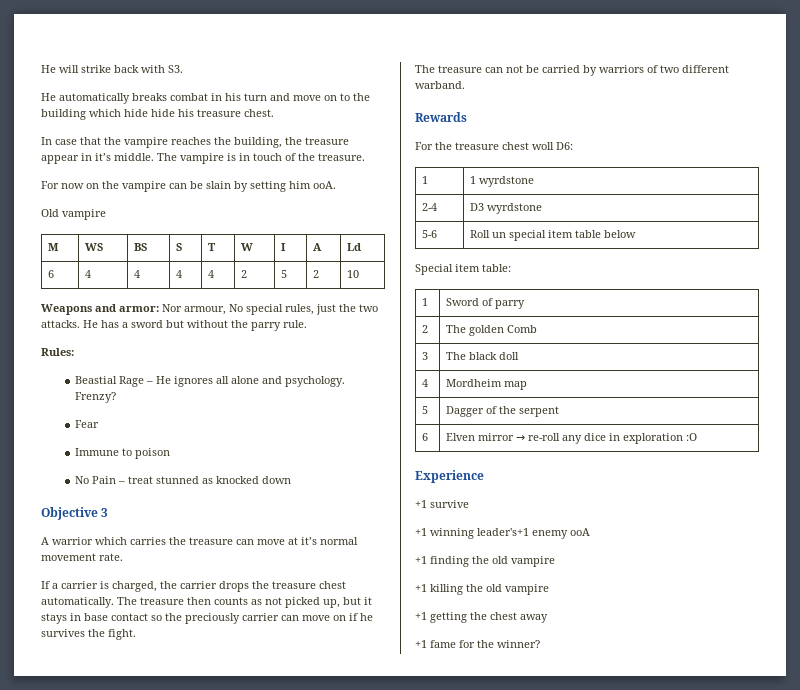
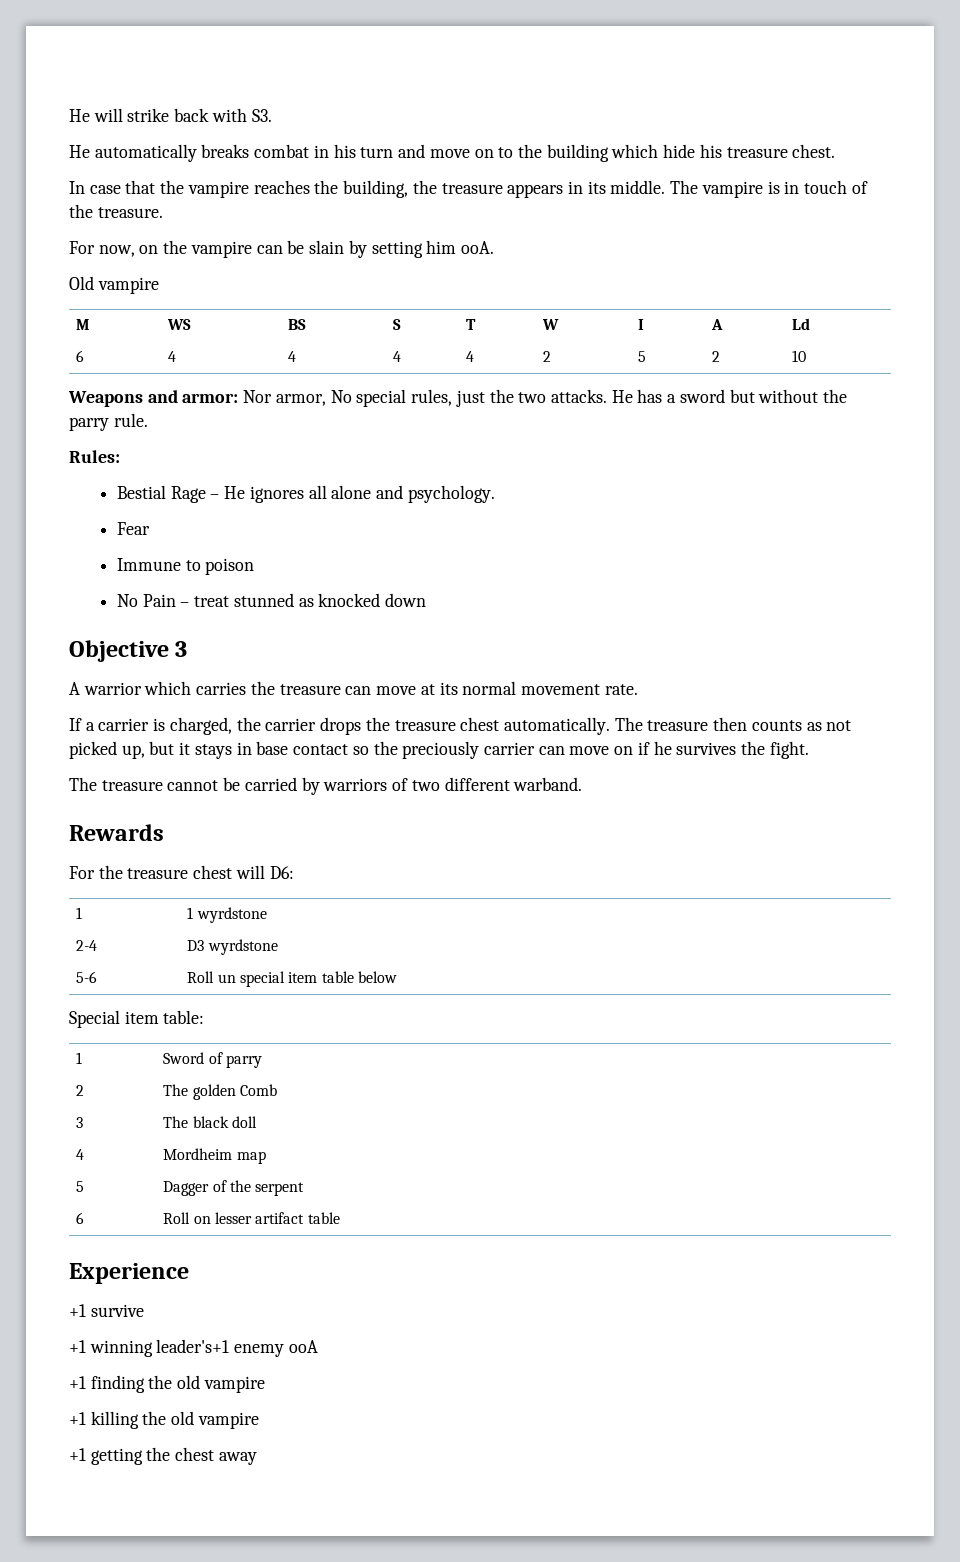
- He automatically breaks combat in his turn and move on to the building which hide hide his treasure chest.
+ He automatically breaks combat in his turn and move on to the building which hide his treasure chest.
- In case that the vampire reaches the building, the treasure appear in it’s middle.
+ In case that the vampire reaches the building, the treasure appears in its middle.
- For now on the vampire can be slain by setting him ooA.
+ For now, on the vampire can be slain by setting him ooA.
- Weapons and armor: Nor armour, No special rules, just the two attacks.
+ Weapons and armor: Nor armor, No special rules, just the two attacks.
- Beastial Rage – He ignores all alone and psychology. Frenzy?
+ Bestial Rage – He ignores all alone and psychology.
- A warrior which carries the treasure can move at it’s normal movement rate.
+ A warrior which carries the treasure can move at its normal movement rate.
- The treasure can not be carried by warriors of two different warband.
+ The treasure cannot be carried by warriors of two different warband.
- For the treasure chest woll D6:
+ For the treasure chest will D6:
- 6 | Elven mirror → re-roll any dice in exploration :O
+ 6 | Roll on lesser artifact table
- +1 fame for the winner?

